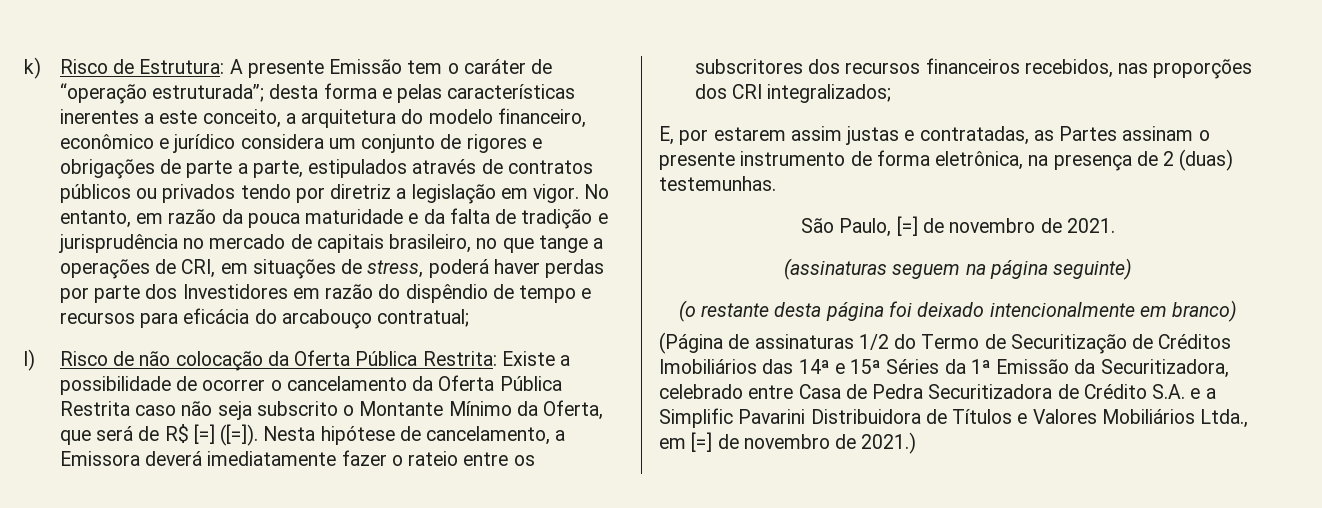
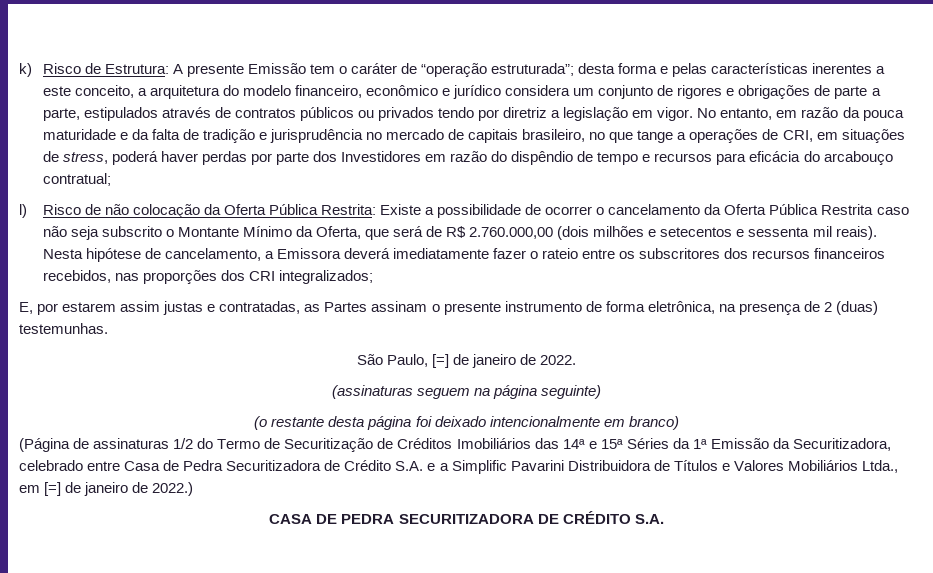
- l) Risco de não colocação da Oferta Pública Restrita: Existe a possibilidade de ocorrer o cancelamento da Oferta Pública Restrita caso não seja subscrito o Montante Mínimo da Oferta, que será de R$ [=] ([=]).
+ l) Risco de não colocação da Oferta Pública Restrita: Existe a possibilidade de ocorrer o cancelamento da Oferta Pública Restrita caso não seja subscrito o Montante Mínimo da Oferta, que será de R$ 2.760.000,00 (dois milhões e setecentos e sessenta mil reais).
- São Paulo, [=] de novembro de 2021.
+ São Paulo, [=] de janeiro de 2022.
- (Página de assinaturas 1/2 do Termo de Securitização de Créditos Imobiliários das 14ª e 15ª Séries da 1ª Emissão da Securitizadora, celebrado entre Casa de Pedra Securitizadora de Crédito S.A. e a Simplific Pavarini Distribuidora de Títulos e Valores Mobiliários Ltda., em [=] de novembro de 2021.)
+ (Página de assinaturas 1/2 do Termo de Securitização de Créditos Imobiliários das 14ª e 15ª Séries da 1ª Emissão da Securitizadora, celebrado entre Casa de Pedra Securitizadora de Crédito S.A. e a Simplific Pavarini Distribuidora de Títulos e Valores Mobiliários Ltda., em [=] de janeiro de 2022.)
+ CASA DE PEDRA SECURITIZADORA DE CRÉDITO S.A.

